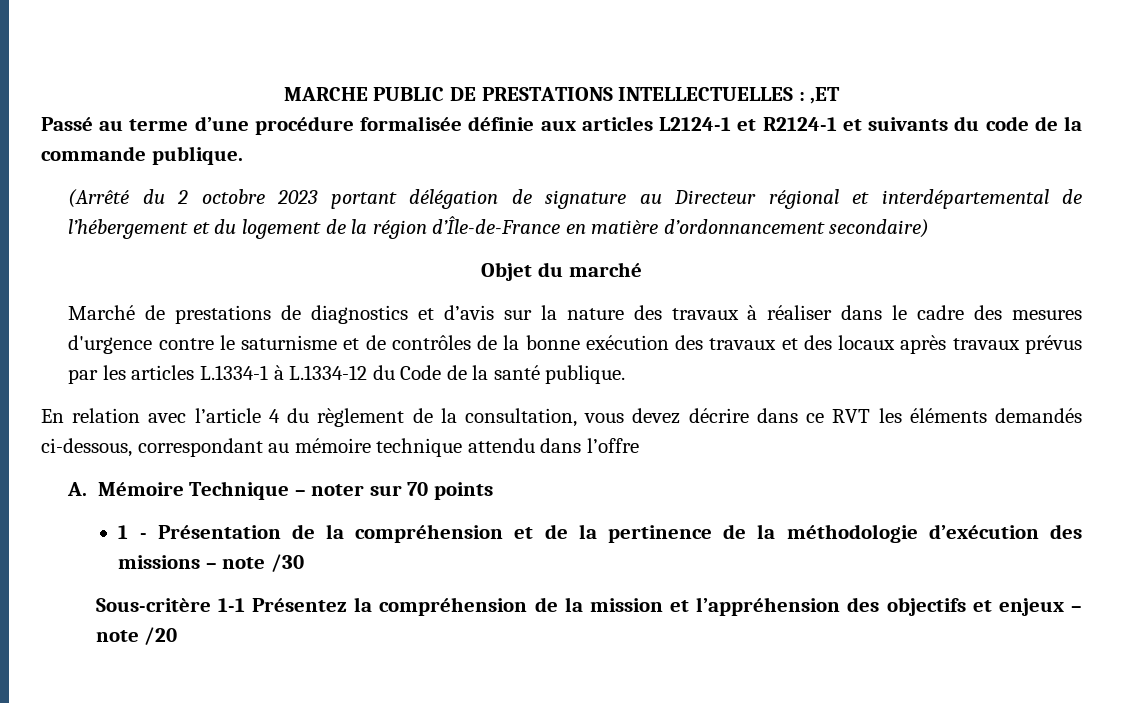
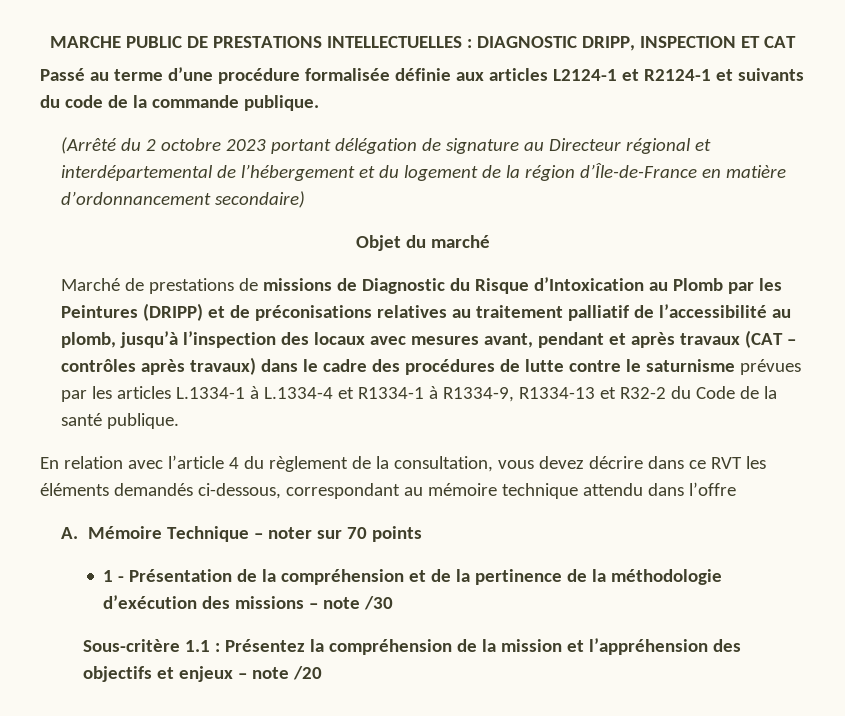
- MARCHE PUBLIC DE PRESTATIONS INTELLECTUELLES : ,ET
+ MARCHE PUBLIC DE PRESTATIONS INTELLECTUELLES : DIAGNOSTIC DRIPP, INSPECTION ET CAT
- Marché de prestations de diagnostics et d’avis sur la nature des travaux à réaliser dans le cadre des mesures d'urgence contre le saturnisme et de contrôles de la bonne exécution des travaux et des locaux après travaux prévus par les articles L.1334-1 à L.1334-12 du Code de la santé publique.
+ Marché de prestations de missions de Diagnostic du Risque d’Intoxication au Plomb par les Peintures (DRIPP) et de préconisations relatives au traitement palliatif de l’accessibilité au plomb, jusqu’à l’inspection des locaux avec mesures avant, pendant et après travaux (CAT – contrôles après travaux) dans le cadre des procédures de lutte contre le saturnisme prévues par les articles L.1334-1 à L.1334-4 et R1334-1 à R1334-9, R1334-13 et R32-2 du Code de la santé publique.
- Sous-critère 1-1 Présentez la compréhension de la mission et l’appréhension des objectifs et enjeux – note /20
+ Sous-critère 1.1 : Présentez la compréhension de la mission et l’appréhension des objectifs et enjeux – note /20

